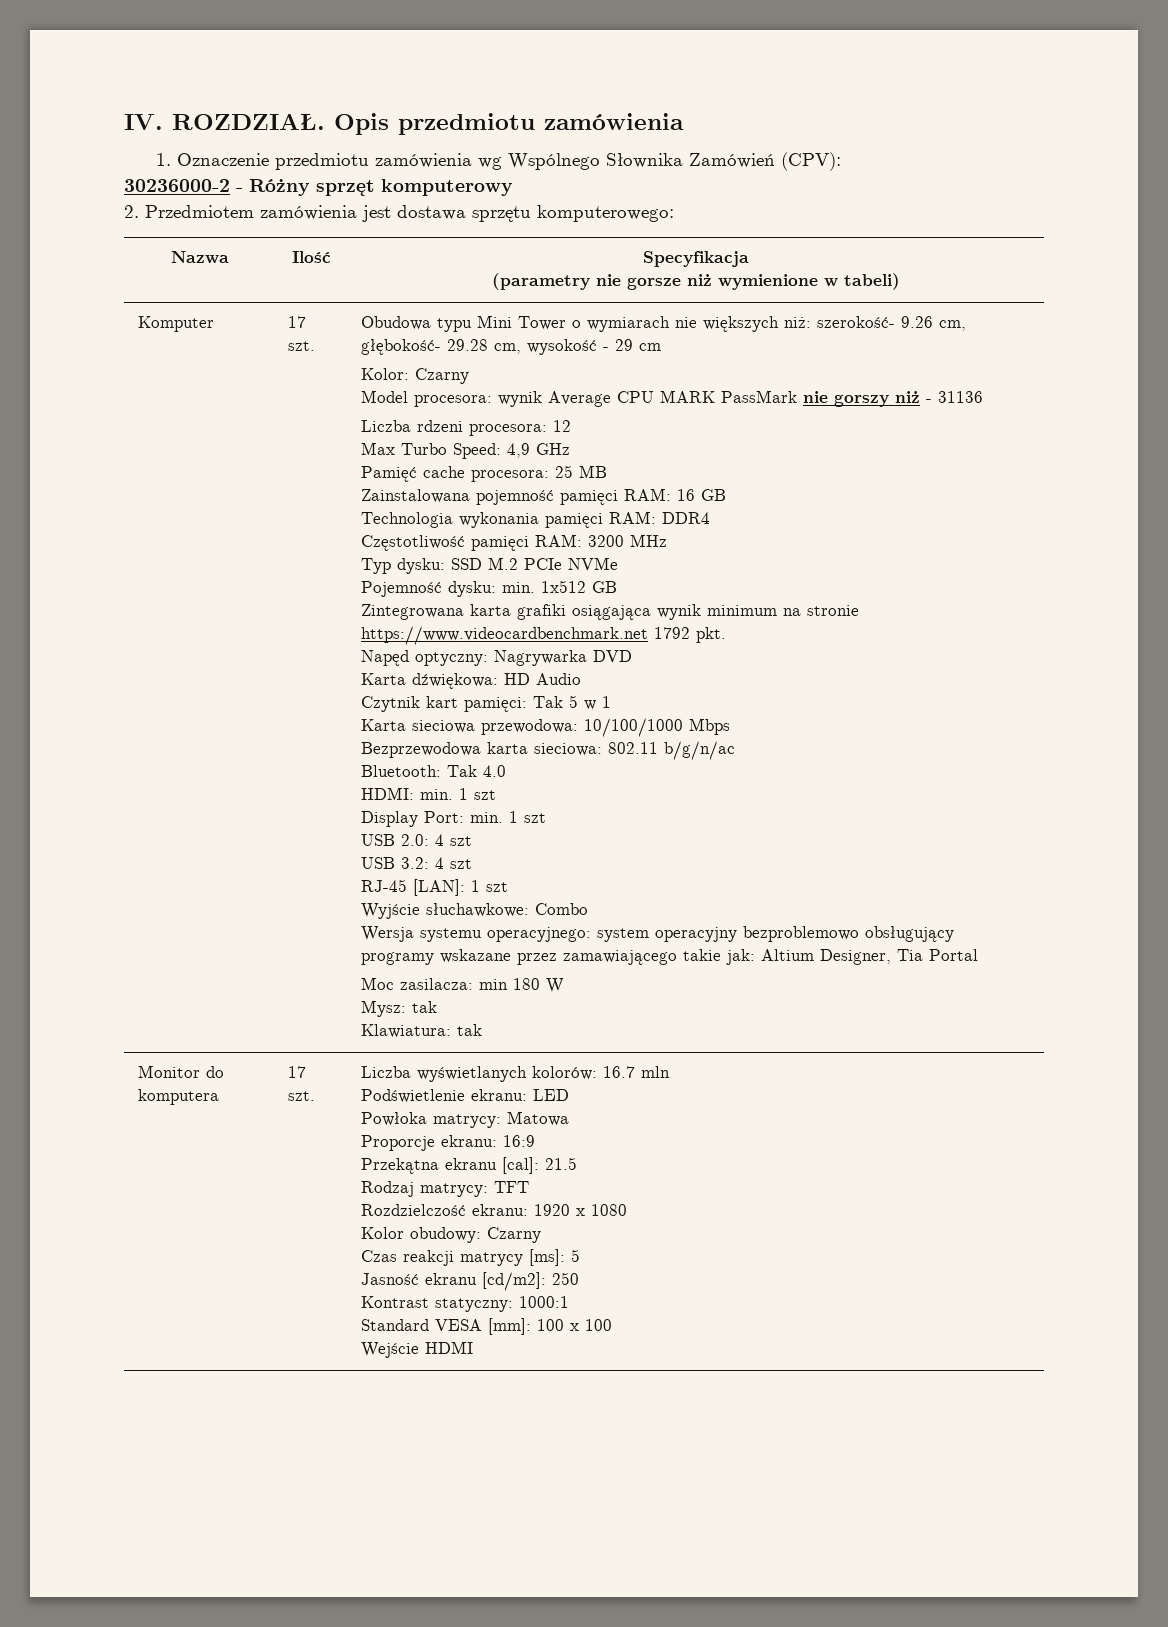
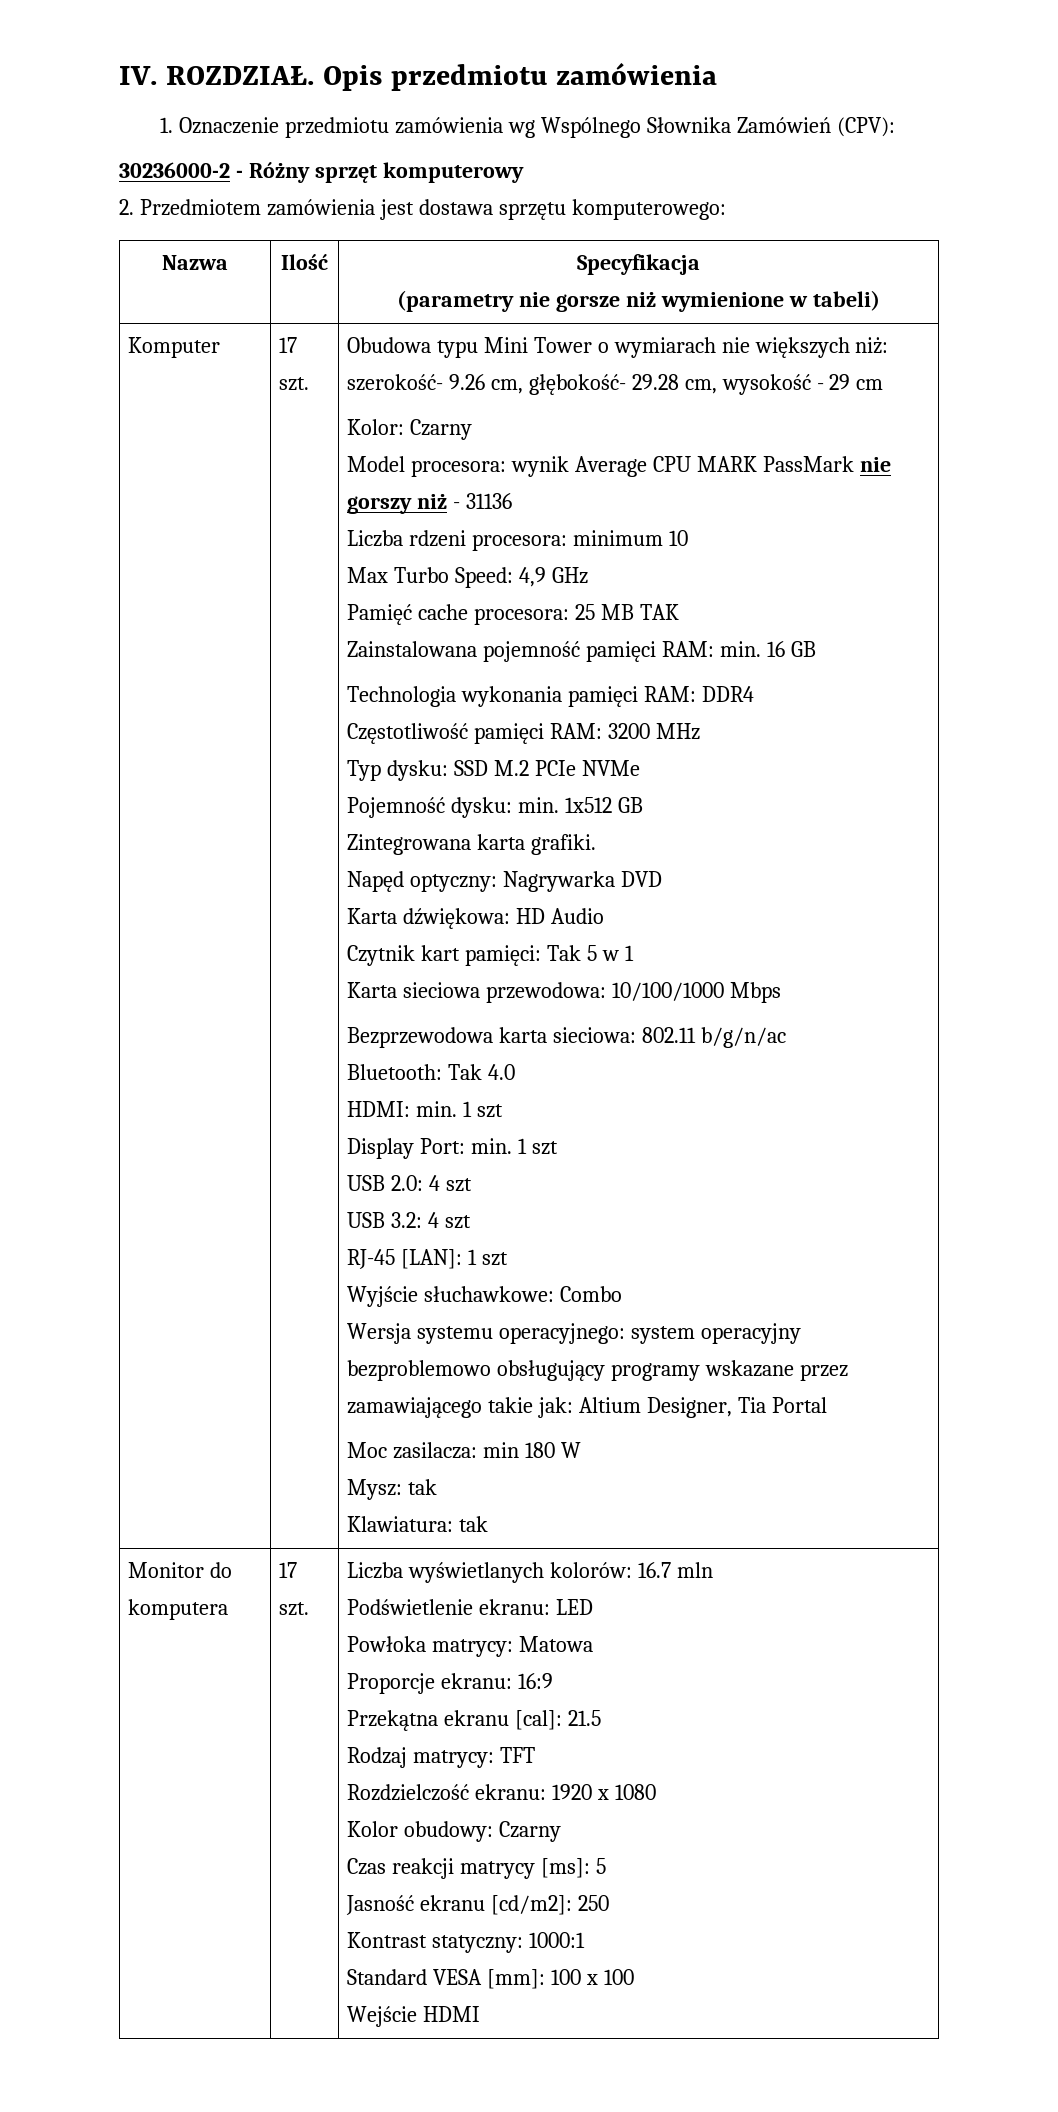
- Liczba rdzeni procesora: 12
+ Liczba rdzeni procesora: minimum 10
- Pamięć cache procesora: 25 MB
+ Pamięć cache procesora: 25 MB TAK
- Zainstalowana pojemność pamięci RAM: 16 GB
+ Zainstalowana pojemność pamięci RAM: min. 16 GB
- Zintegrowana karta grafiki osiągająca wynik minimum na stronie https://www.videocardbenchmark.net 1792 pkt.
+ Zintegrowana karta grafiki.

